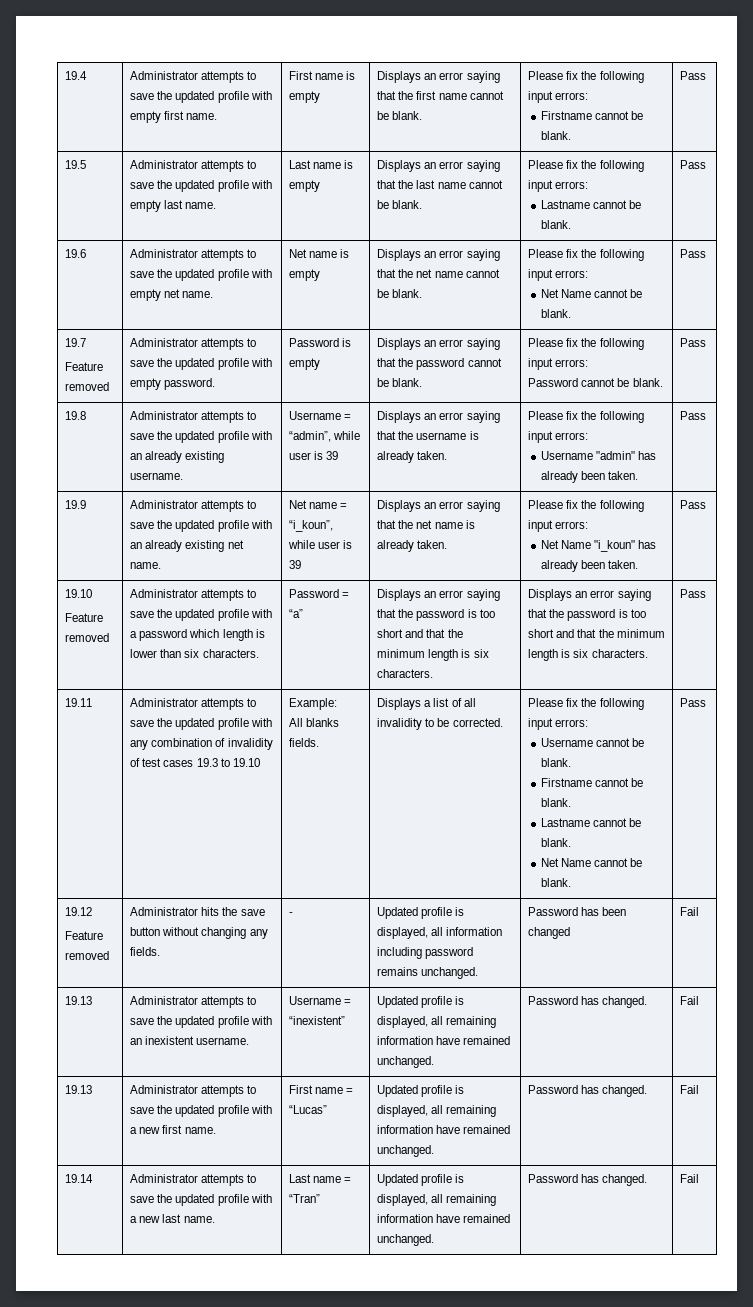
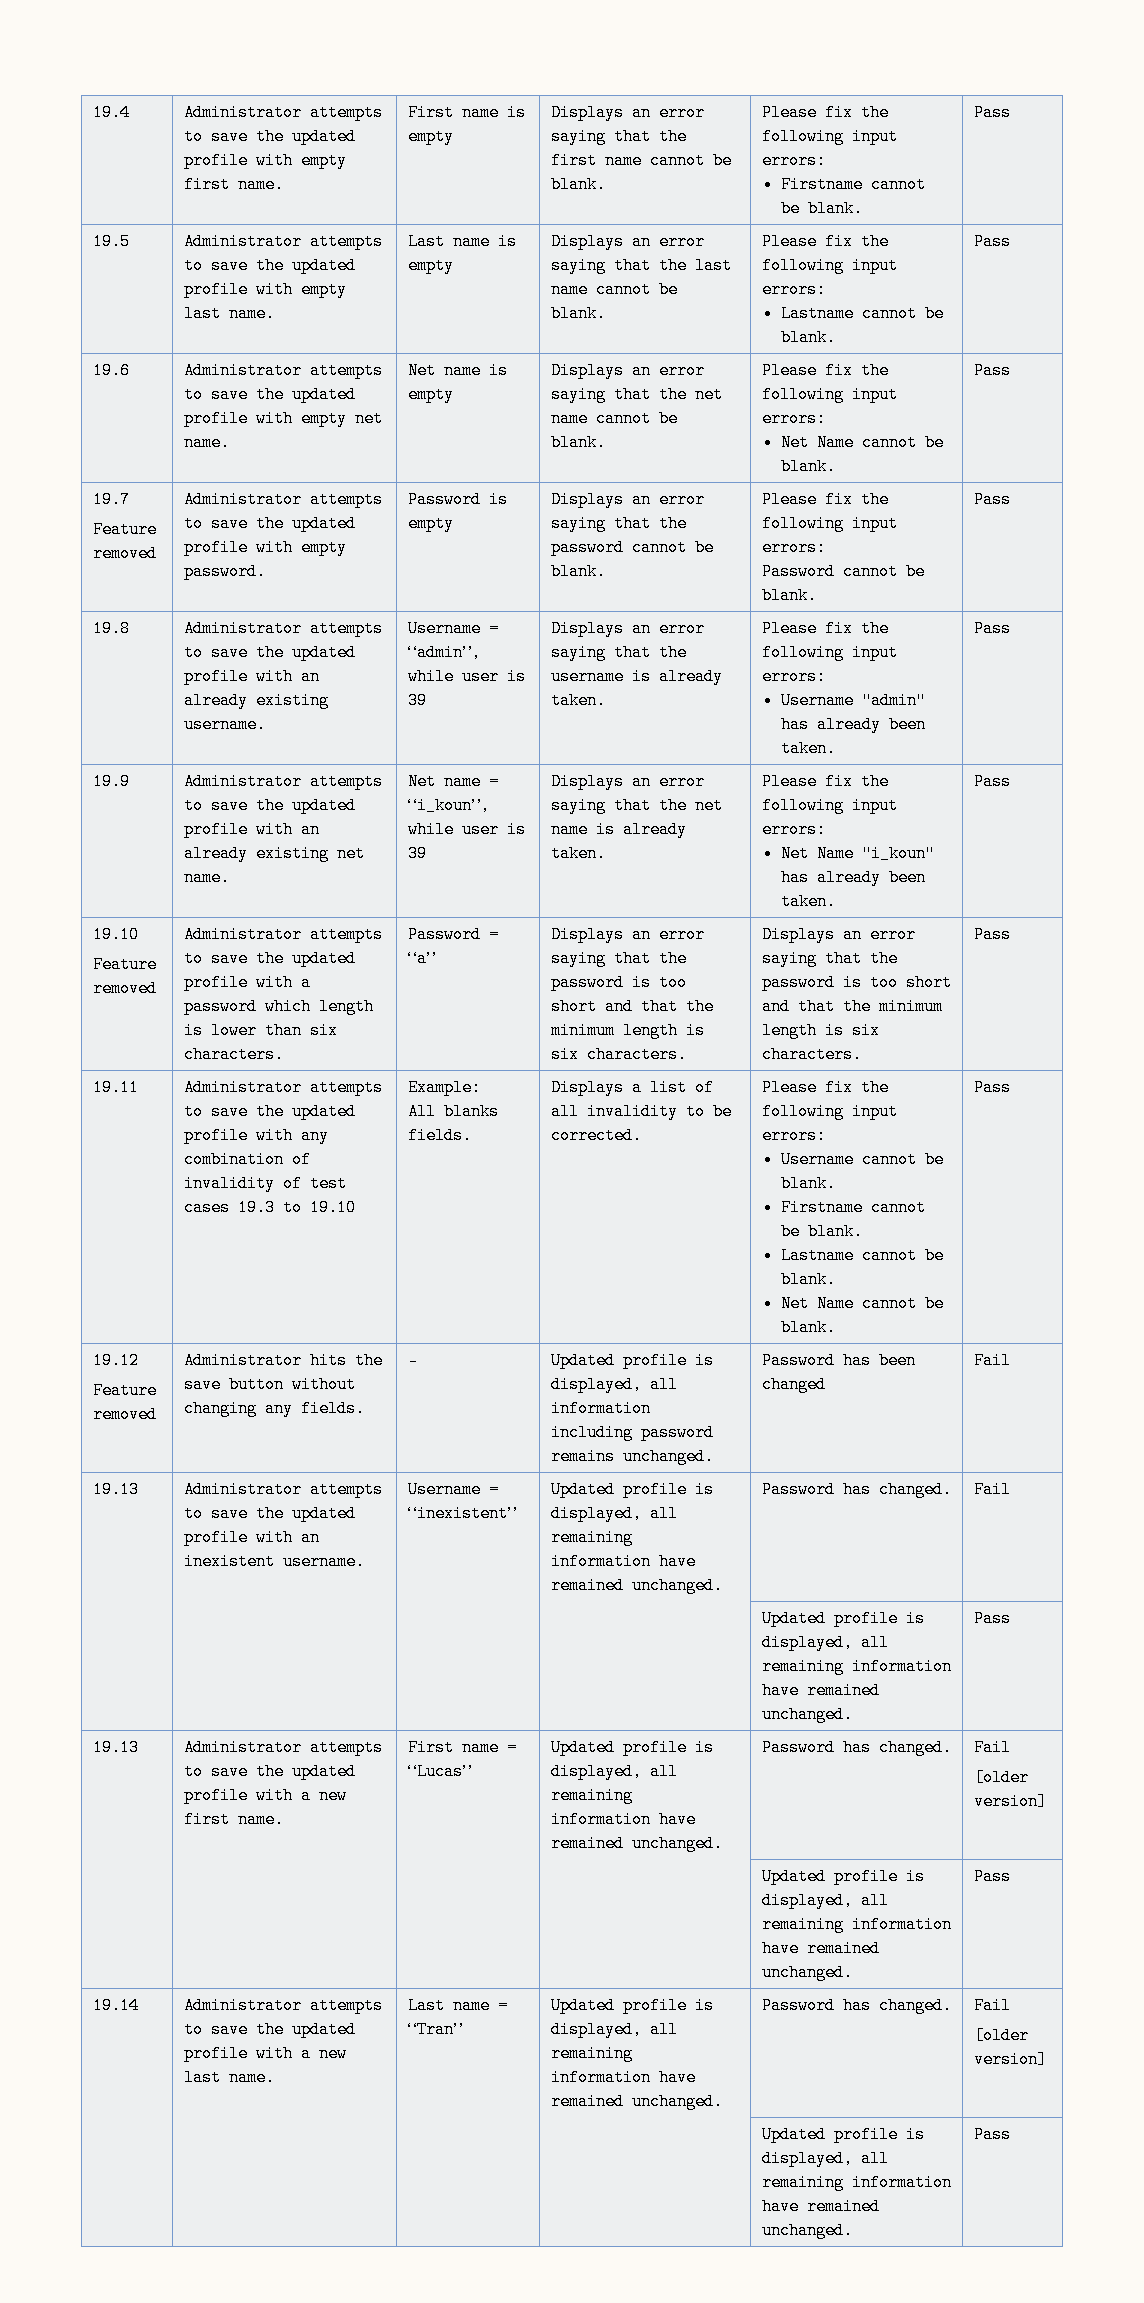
  19.13 | Administrator attempts to save the updated profile with an inexistent username. | Username = “inexistent” | Updated profile is displayed, all remaining information have remained unchanged. | Password has changed. | Fail
+ | | | | Updated profile is displayed, all remaining information have remained unchanged. | Pass
  19.13 | Administrator attempts to save the updated profile with a new first name. | First name = “Lucas” | Updated profile is displayed, all remaining information have remained unchanged. | Password has changed. | Fail
+ [older version]
+ | | | | Updated profile is displayed, all remaining information have remained unchanged. | Pass
  19.14 | Administrator attempts to save the updated profile with a new last name. | Last name = “Tran” | Updated profile is displayed, all remaining information have remained unchanged. | Password has changed. | Fail
+ [older version]
+ | | | | Updated profile is displayed, all remaining information have remained unchanged. | Pass

